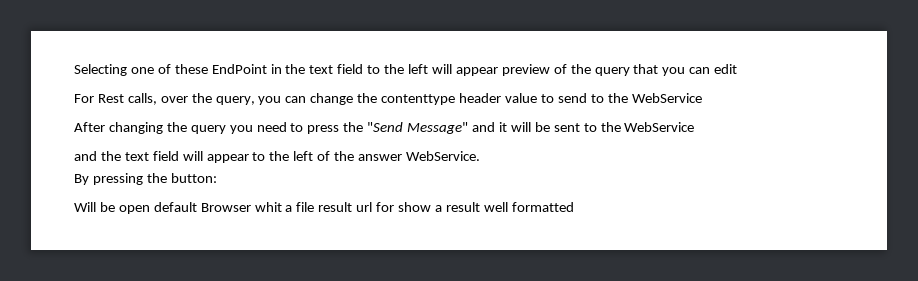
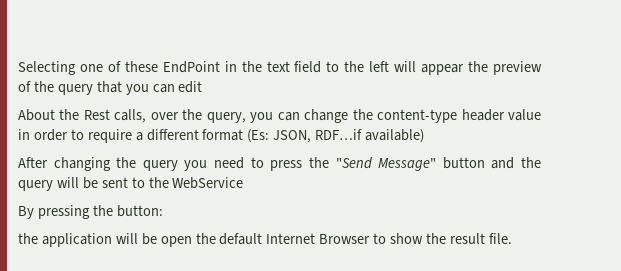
- Selecting one of these EndPoint in the text field to the left will appear preview of the query that you can edit
+ Selecting one of these EndPoint in the text field to the left will appear the preview of the query that you can edit
- For Rest calls, over the query, you can change the contenttype header value to send to the WebService
+ About the Rest calls, over the query, you can change the content-type header value in order to require a different format (Es: JSON, RDF…if available)
- After changing the query you need to press the "Send Message" and it will be sent to the WebService
+ After changing the query you need to press the "Send Message" button and the query will be sent to the WebService
- and the text field will appear to the left of the answer WebService.
  By pressing the button:
- Will be open default Browser whit a file result url for show a result well formatted
+ the application will be open the default Internet Browser to show the result file.

